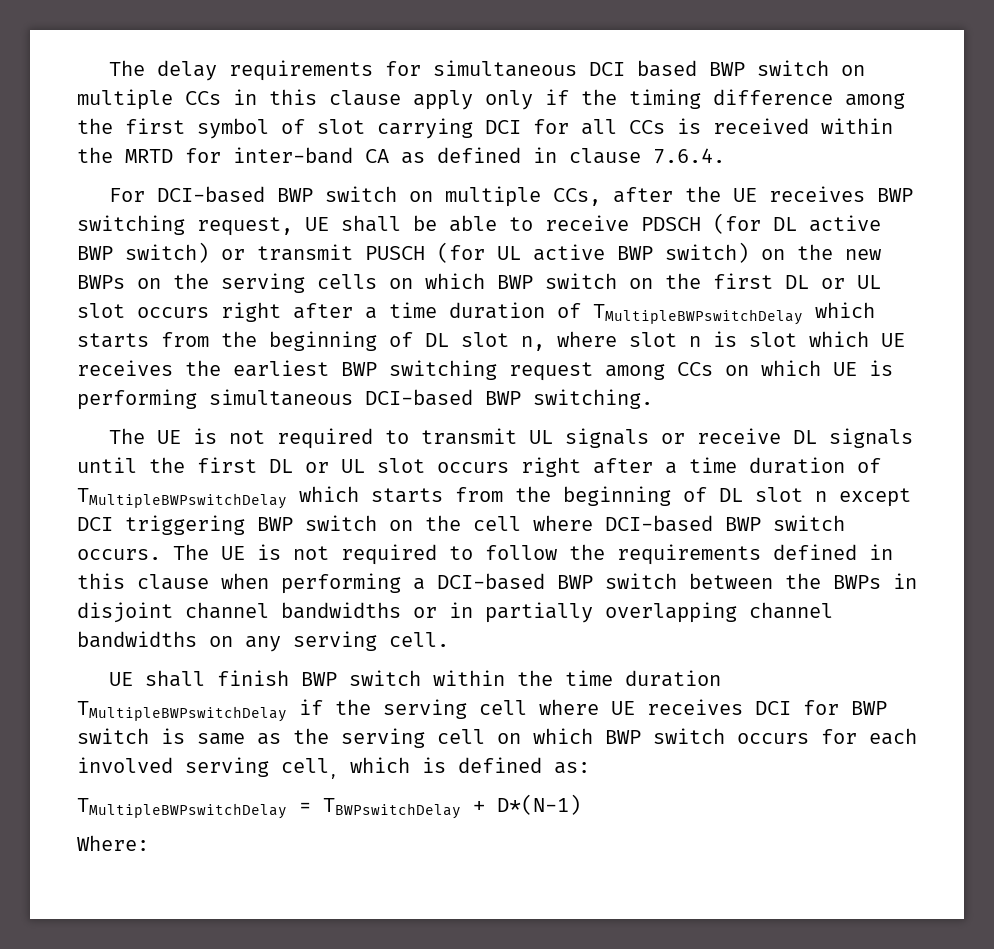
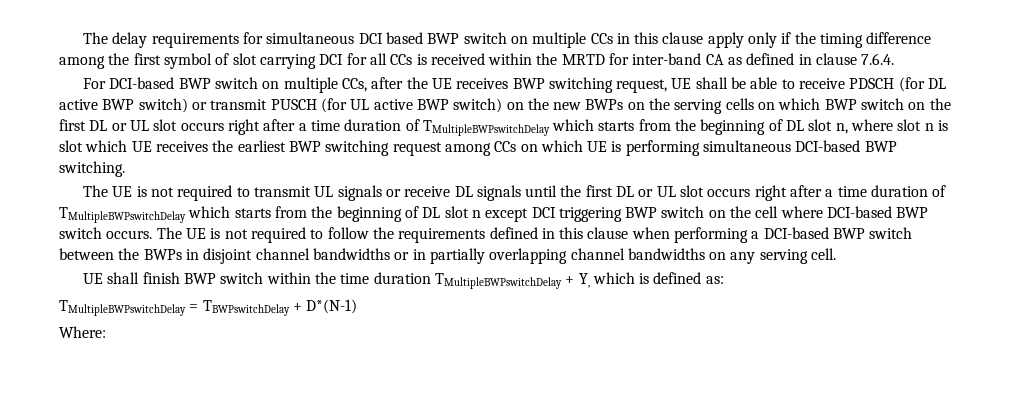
- UE shall finish BWP switch within the time duration TMultipleBWPswitchDelay if the serving cell where UE receives DCI for BWP switch is same as the serving cell on which BWP switch occurs for each involved serving cell, which is defined as:
+ UE shall finish BWP switch within the time duration TMultipleBWPswitchDelay + Y, which is defined as:

